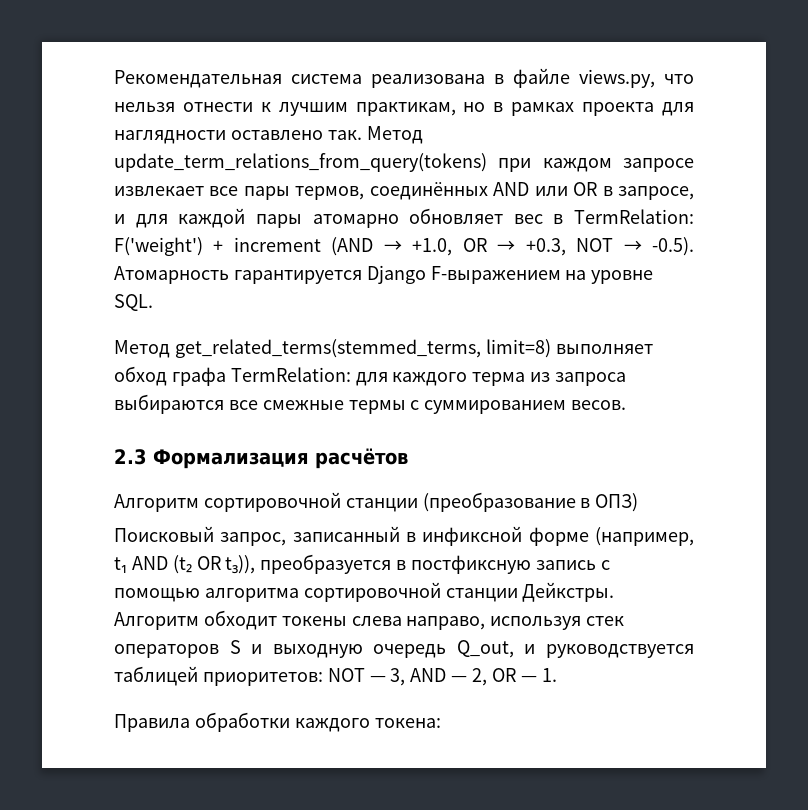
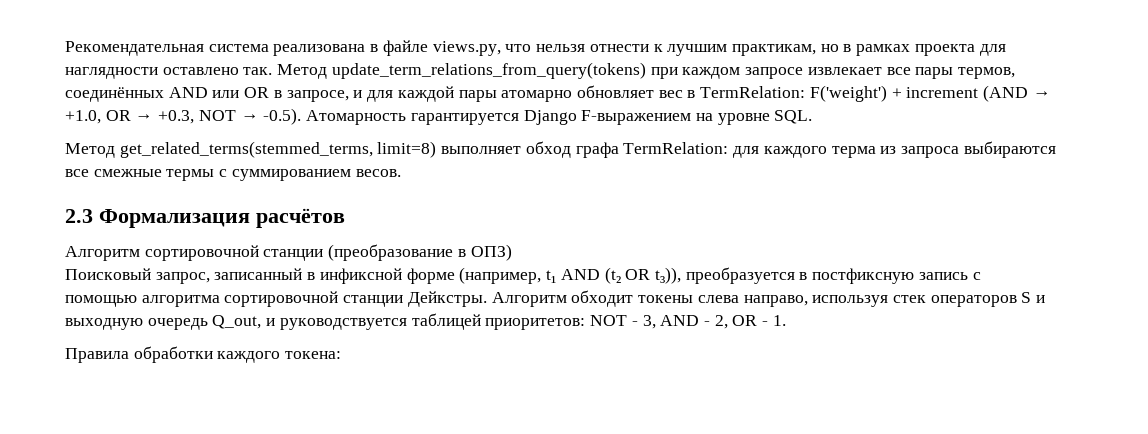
- Алгоритм обходит токены слева направо, используя стек операторов S и выходную очередь Q_out, и руководствуется таблицей приоритетов: NOT — 3, AND — 2, OR — 1.
+ Алгоритм обходит токены слева направо, используя стек операторов S и выходную очередь Q_out, и руководствуется таблицей приоритетов: NOT - 3, AND - 2, OR - 1.

